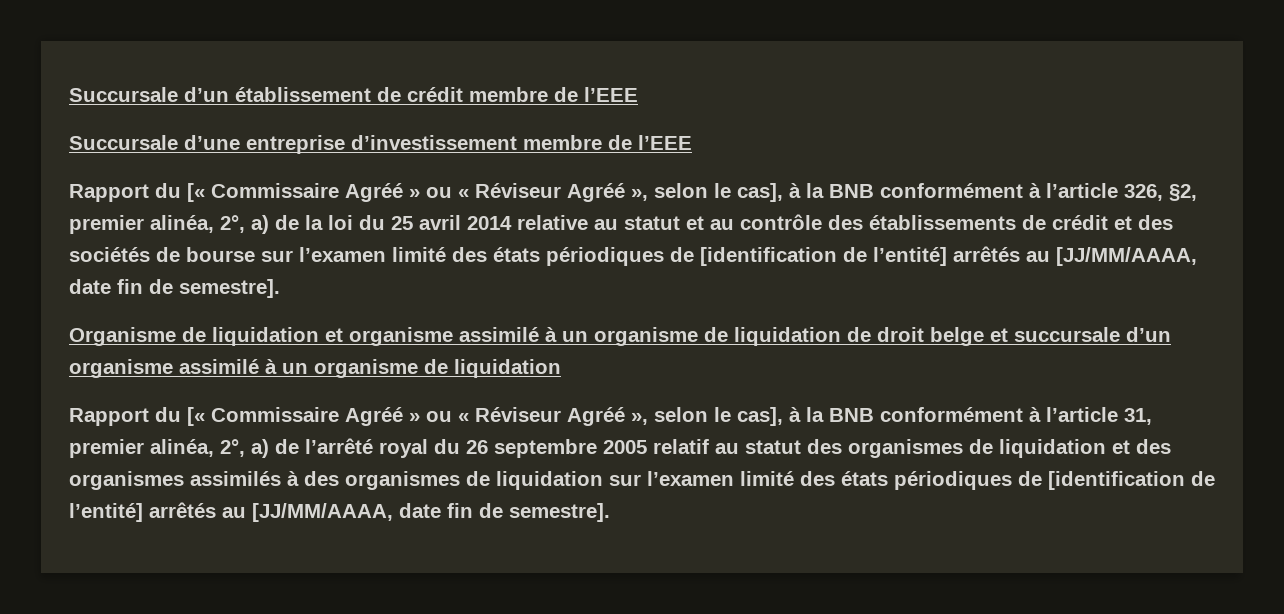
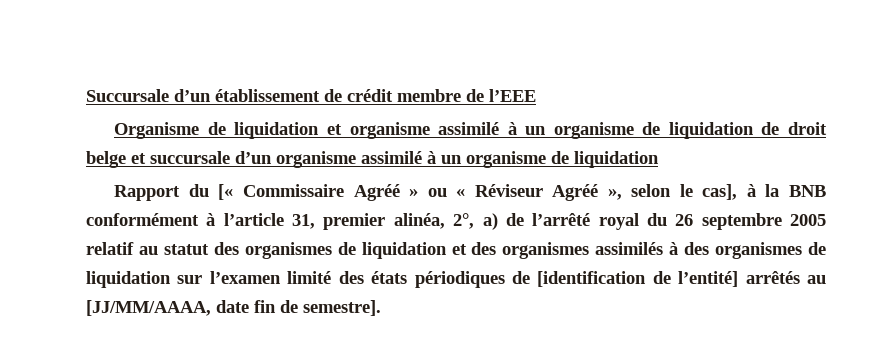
- Succursale d’une entreprise d’investissement membre de l’EEE
- Rapport du [« Commissaire Agréé » ou « Réviseur Agréé », selon le cas], à la BNB conformément à l’article 326, §2, premier alinéa, 2°, a) de la loi du 25 avril 2014 relative au statut et au contrôle des établissements de crédit et des sociétés de bourse sur l’examen limité des états périodiques de [identification de l’entité] arrêtés au [JJ/MM/AAAA, date fin de semestre].

